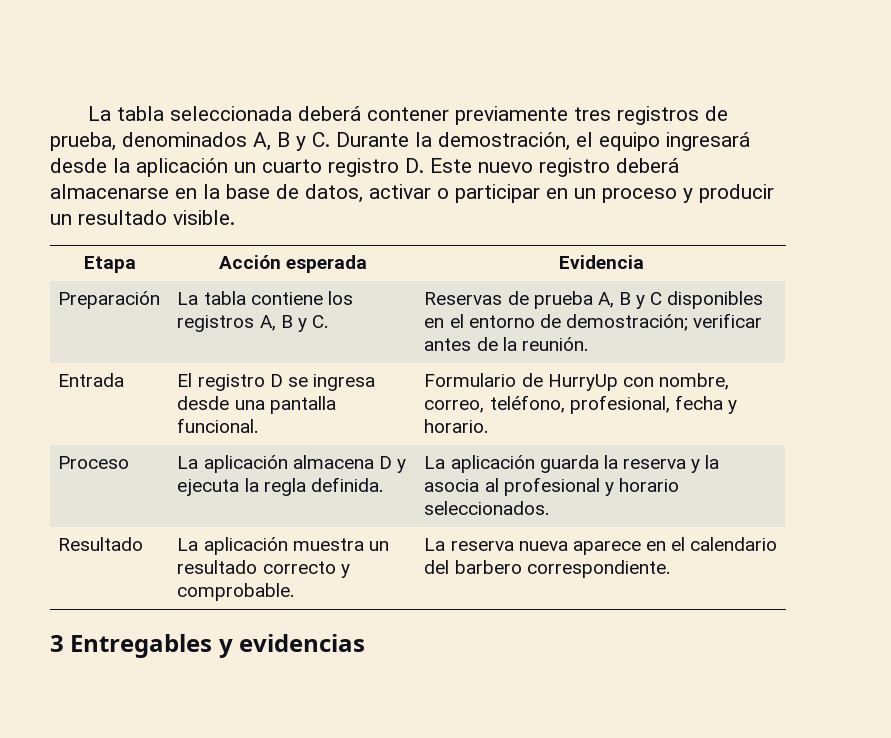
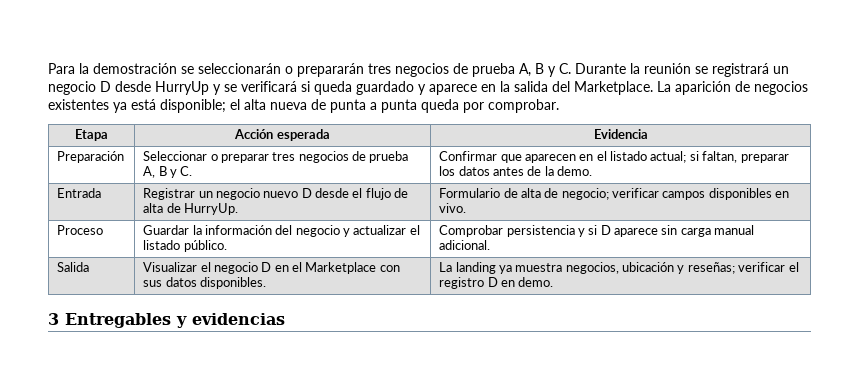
- La tabla seleccionada deberá contener previamente tres registros de prueba, denominados A, B y C. Durante la demostración, el equipo ingresará desde la aplicación un cuarto registro D. Este nuevo registro deberá almacenarse en la base de datos, activar o participar en un proceso y producir un resultado visible.
+ Para la demostración se seleccionarán o prepararán tres negocios de prueba A, B y C. Durante la reunión se registrará un negocio D desde HurryUp y se verificará si queda guardado y aparece en la salida del Marketplace. La aparición de negocios existentes ya está disponible; el alta nueva de punta a punta queda por comprobar.
- Preparación | La tabla contiene los registros A, B y C. | Reservas de prueba A, B y C disponibles en el entorno de demostración; verificar antes de la reunión.
+ Preparación | Seleccionar o preparar tres negocios de prueba A, B y C. | Confirmar que aparecen en el listado actual; si faltan, preparar los datos antes de la demo.
- Entrada | El registro D se ingresa desde una pantalla funcional. | Formulario de HurryUp con nombre, correo, teléfono, profesional, fecha y horario.
- Proceso | La aplicación almacena D y ejecuta la regla definida. | La aplicación guarda la reserva y la asocia al profesional y horario seleccionados.
- Resultado | La aplicación muestra un resultado correcto y comprobable. | La reserva nueva aparece en el calendario del barbero correspondiente.
+ Entrada | Registrar un negocio nuevo D desde el flujo de alta de HurryUp. | Formulario de alta de negocio; verificar campos disponibles en vivo.
+ Proceso | Guardar la información del negocio y actualizar el listado público. | Comprobar persistencia y si D aparece sin carga manual adicional.
+ Salida | Visualizar el negocio D en el Marketplace con sus datos disponibles. | La landing ya muestra negocios, ubicación y reseñas; verificar el registro D en demo.

